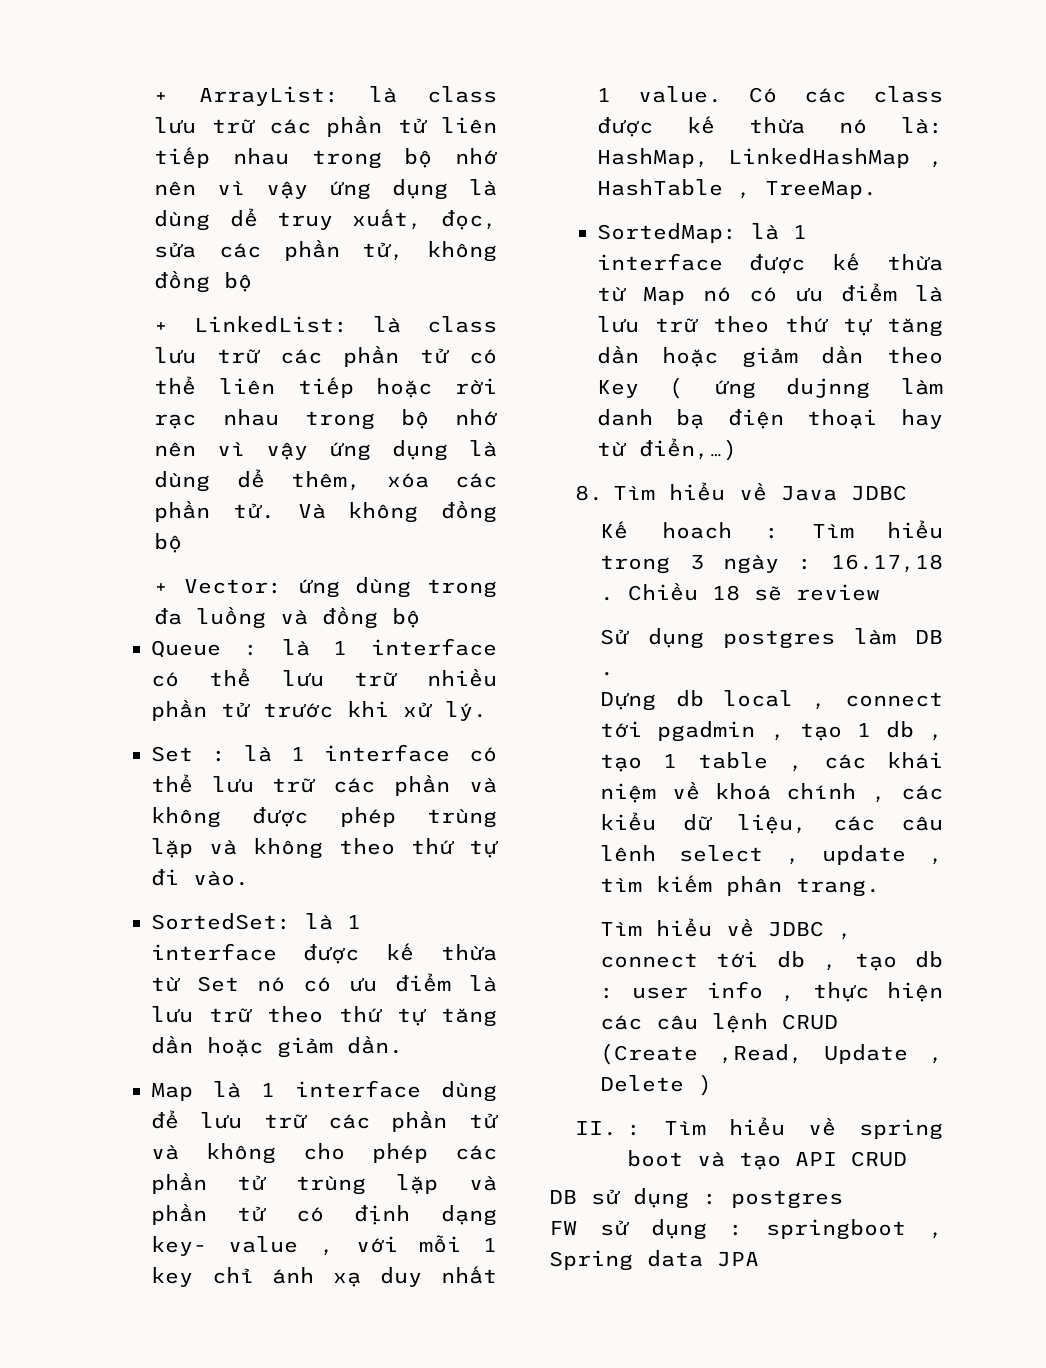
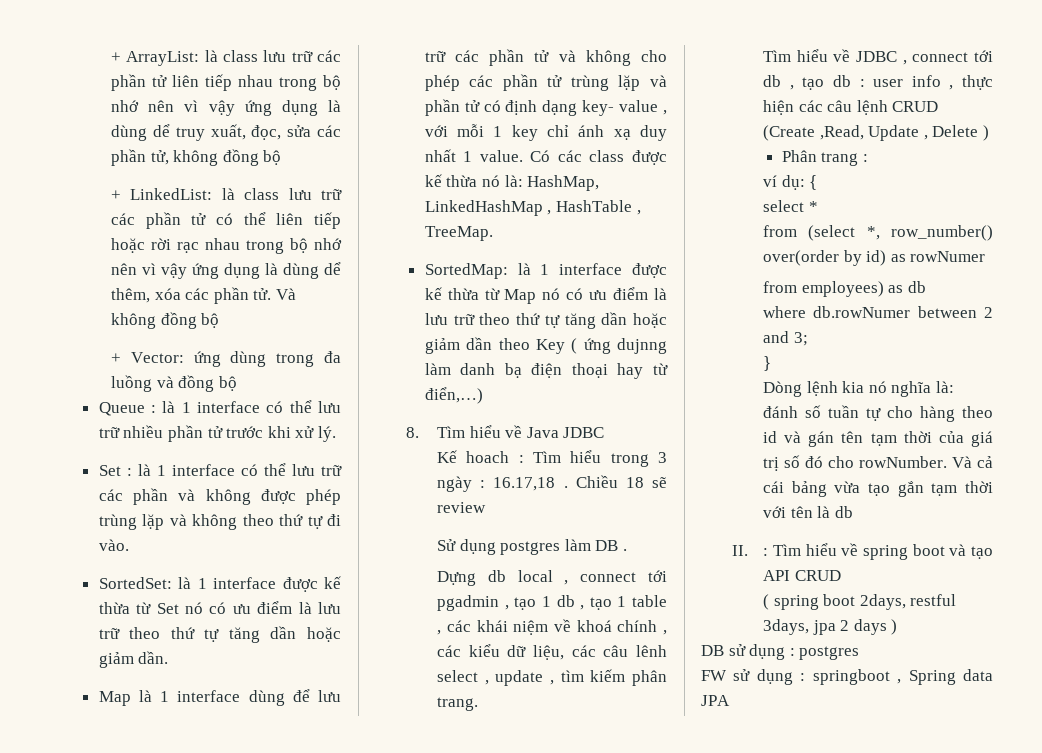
+ Phân trang :
+ ví dụ: {
+ select *
+ from (select *, row_number() over(order by id) as rowNumer
+ from employees) as db
+ where db.rowNumer between 2 and 3;
+ }
+ Dòng lệnh kia nó nghĩa là: đánh số tuần tự cho hàng theo id và gán tên tạm thời của giá trị số đó cho rowNumber. Và cả cái bảng vừa tạo gắn tạm thời với tên là db
+ ( spring boot 2days, restful 3days, jpa 2 days )

